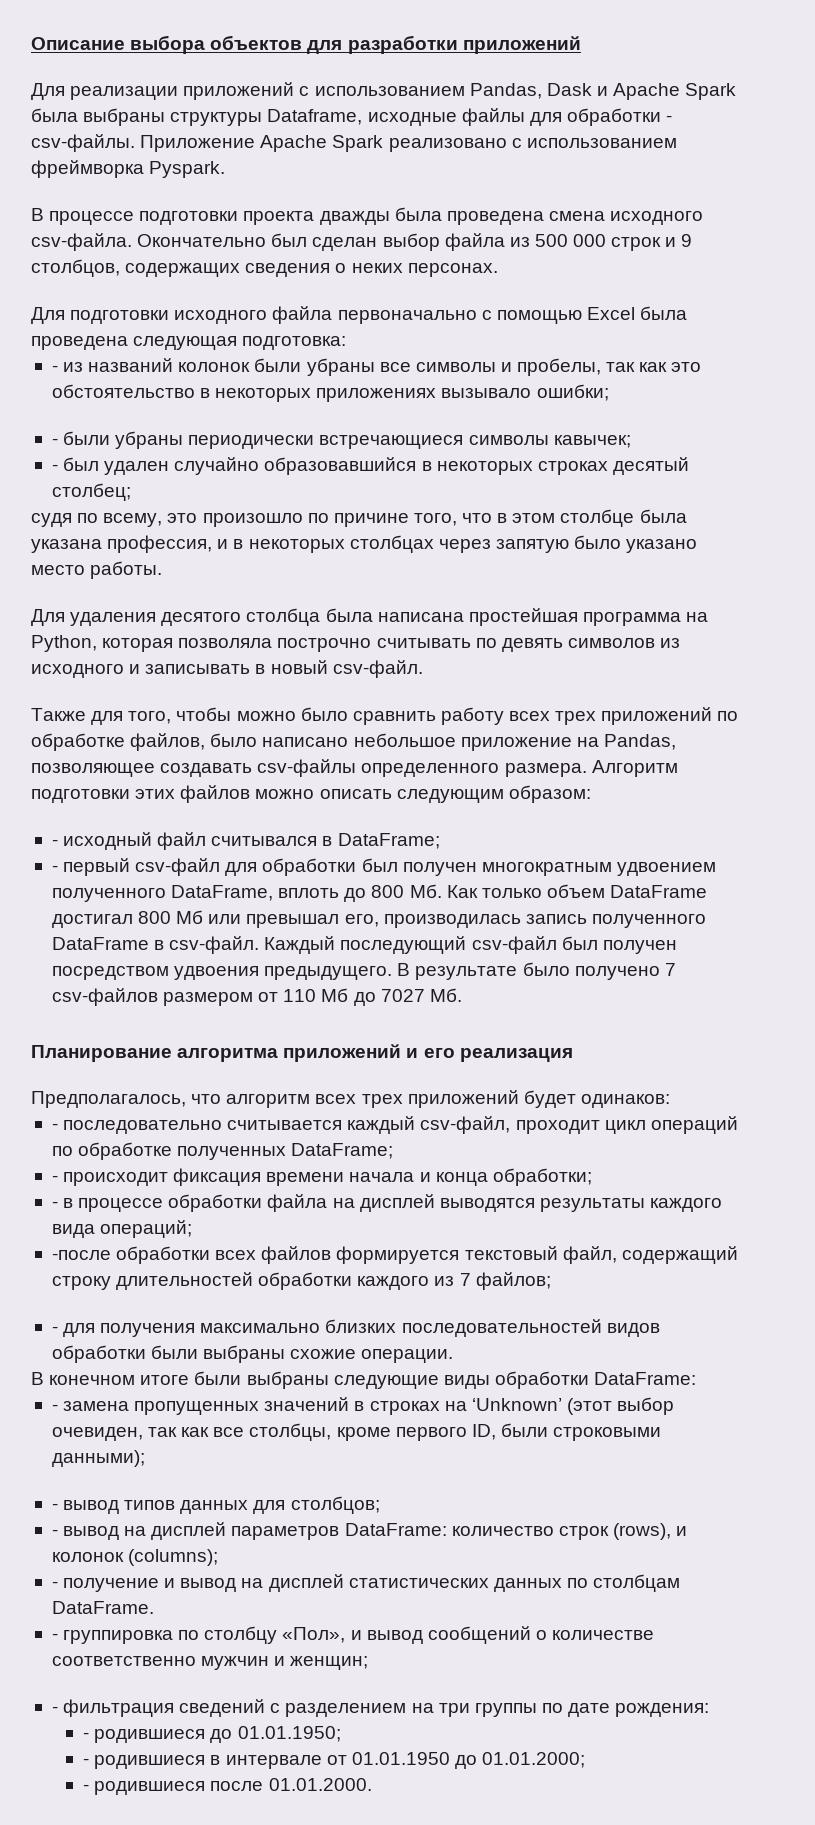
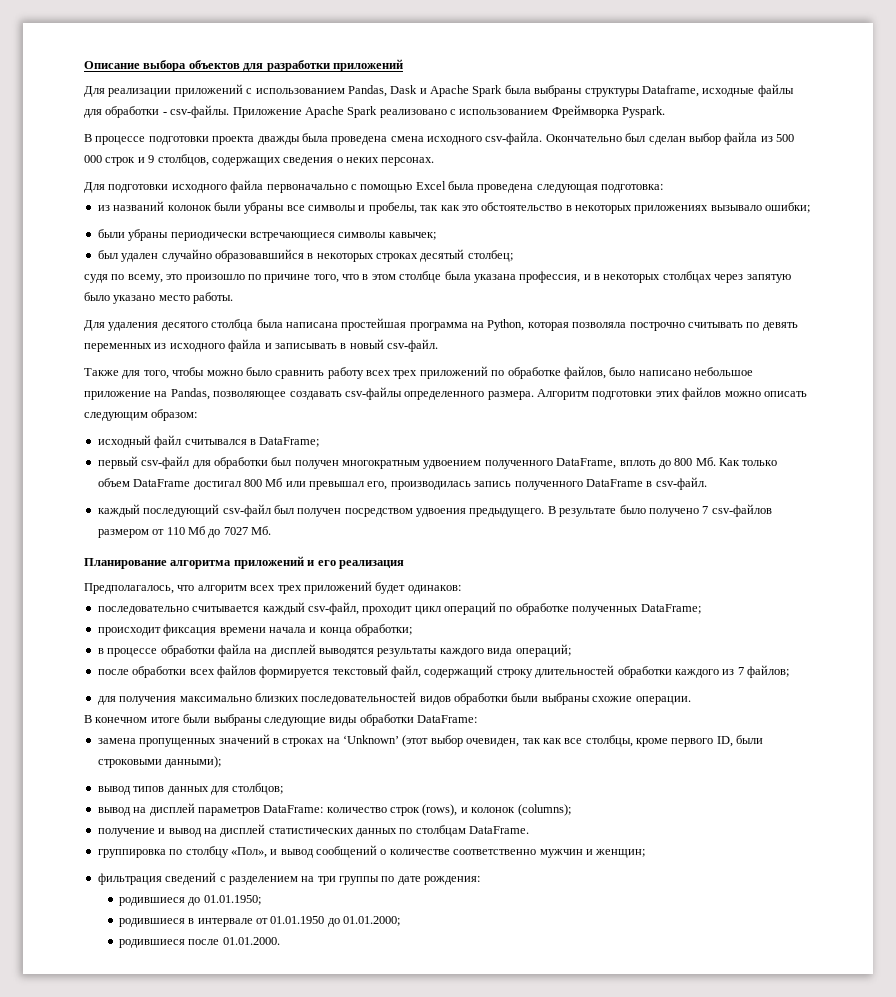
- Приложение Apache Spark реализовано с использованием фреймворка Pyspark.
+ Приложение Apache Spark реализовано с использованием Фреймворка Pyspark.
- - из названий колонок были убраны все символы и пробелы, так как это обстоятельство в некоторых приложениях вызывало ошибки;
+ из названий колонок были убраны все символы и пробелы, так как это обстоятельство в некоторых приложениях вызывало ошибки;
- - были убраны периодически встречающиеся символы кавычек;
+ были убраны периодически встречающиеся символы кавычек;
- - был удален случайно образовавшийся в некоторых строках десятый столбец;
+ был удален случайно образовавшийся в некоторых строках десятый столбец;
- Для удаления десятого столбца была написана простейшая программа на Python, которая позволяла построчно считывать по девять символов из исходного и записывать в новый csv-файл.
+ Для удаления десятого столбца была написана простейшая программа на Python, которая позволяла построчно считывать по девять переменных из исходного файла и записывать в новый csv-файл.
- - исходный файл считывался в DataFrame;
+ исходный файл считывался в DataFrame;
- - первый csv-файл для обработки был получен многократным удвоением полученного DataFrame, вплоть до 800 Мб. Как только объем DataFrame достигал 800 Мб или превышал его, производилась запись полученного DataFrame в csv-файл. Каждый последующий csv-файл был получен посредством удвоения предыдущего.
+ первый csv-файл для обработки был получен многократным удвоением полученного DataFrame, вплоть до 800 Мб. Как только объем DataFrame достигал 800 Мб или превышал его, производилась запись полученного DataFrame в csv-файл.
+ каждый последующий csv-файл был получен посредством удвоения предыдущего.
- - последовательно считывается каждый csv-файл, проходит цикл операций по обработке полученных DataFrame;
+ последовательно считывается каждый csv-файл, проходит цикл операций по обработке полученных DataFrame;
- - происходит фиксация времени начала и конца обработки;
+ происходит фиксация времени начала и конца обработки;
- - в процессе обработки файла на дисплей выводятся результаты каждого вида операций;
+ в процессе обработки файла на дисплей выводятся результаты каждого вида операций;
- -после обработки всех файлов формируется текстовый файл, содержащий строку длительностей обработки каждого из 7 файлов;
+ после обработки всех файлов формируется текстовый файл, содержащий строку длительностей обработки каждого из 7 файлов;
- - для получения максимально близких последовательностей видов обработки были выбраны схожие операции.
+ для получения максимально близких последовательностей видов обработки были выбраны схожие операции.
- - замена пропущенных значений в строках на ‘Unknown’ (этот выбор очевиден, так как все столбцы, кроме первого ID, были строковыми данными);
+ замена пропущенных значений в строках на ‘Unknown’ (этот выбор очевиден, так как все столбцы, кроме первого ID, были строковыми данными);
- - вывод типов данных для столбцов;
+ вывод типов данных для столбцов;
- - вывод на дисплей параметров DataFrame: количество строк (rows), и колонок (columns);
+ вывод на дисплей параметров DataFrame: количество строк (rows), и колонок (columns);
- - получение и вывод на дисплей статистических данных по столбцам DataFrame.
+ получение и вывод на дисплей статистических данных по столбцам DataFrame.
- - группировка по столбцу «Пол», и вывод сообщений о количестве соответственно мужчин и женщин;
+ группировка по столбцу «Пол», и вывод сообщений о количестве соответственно мужчин и женщин;
- - фильтрация сведений с разделением на три группы по дате рождения:
+ фильтрация сведений с разделением на три группы по дате рождения:
- - родившиеся до 01.01.1950;
+ родившиеся до 01.01.1950;
- - родившиеся в интервале от 01.01.1950 до 01.01.2000;
+ родившиеся в интервале от 01.01.1950 до 01.01.2000;
- - родившиеся после 01.01.2000.
+ родившиеся после 01.01.2000.

